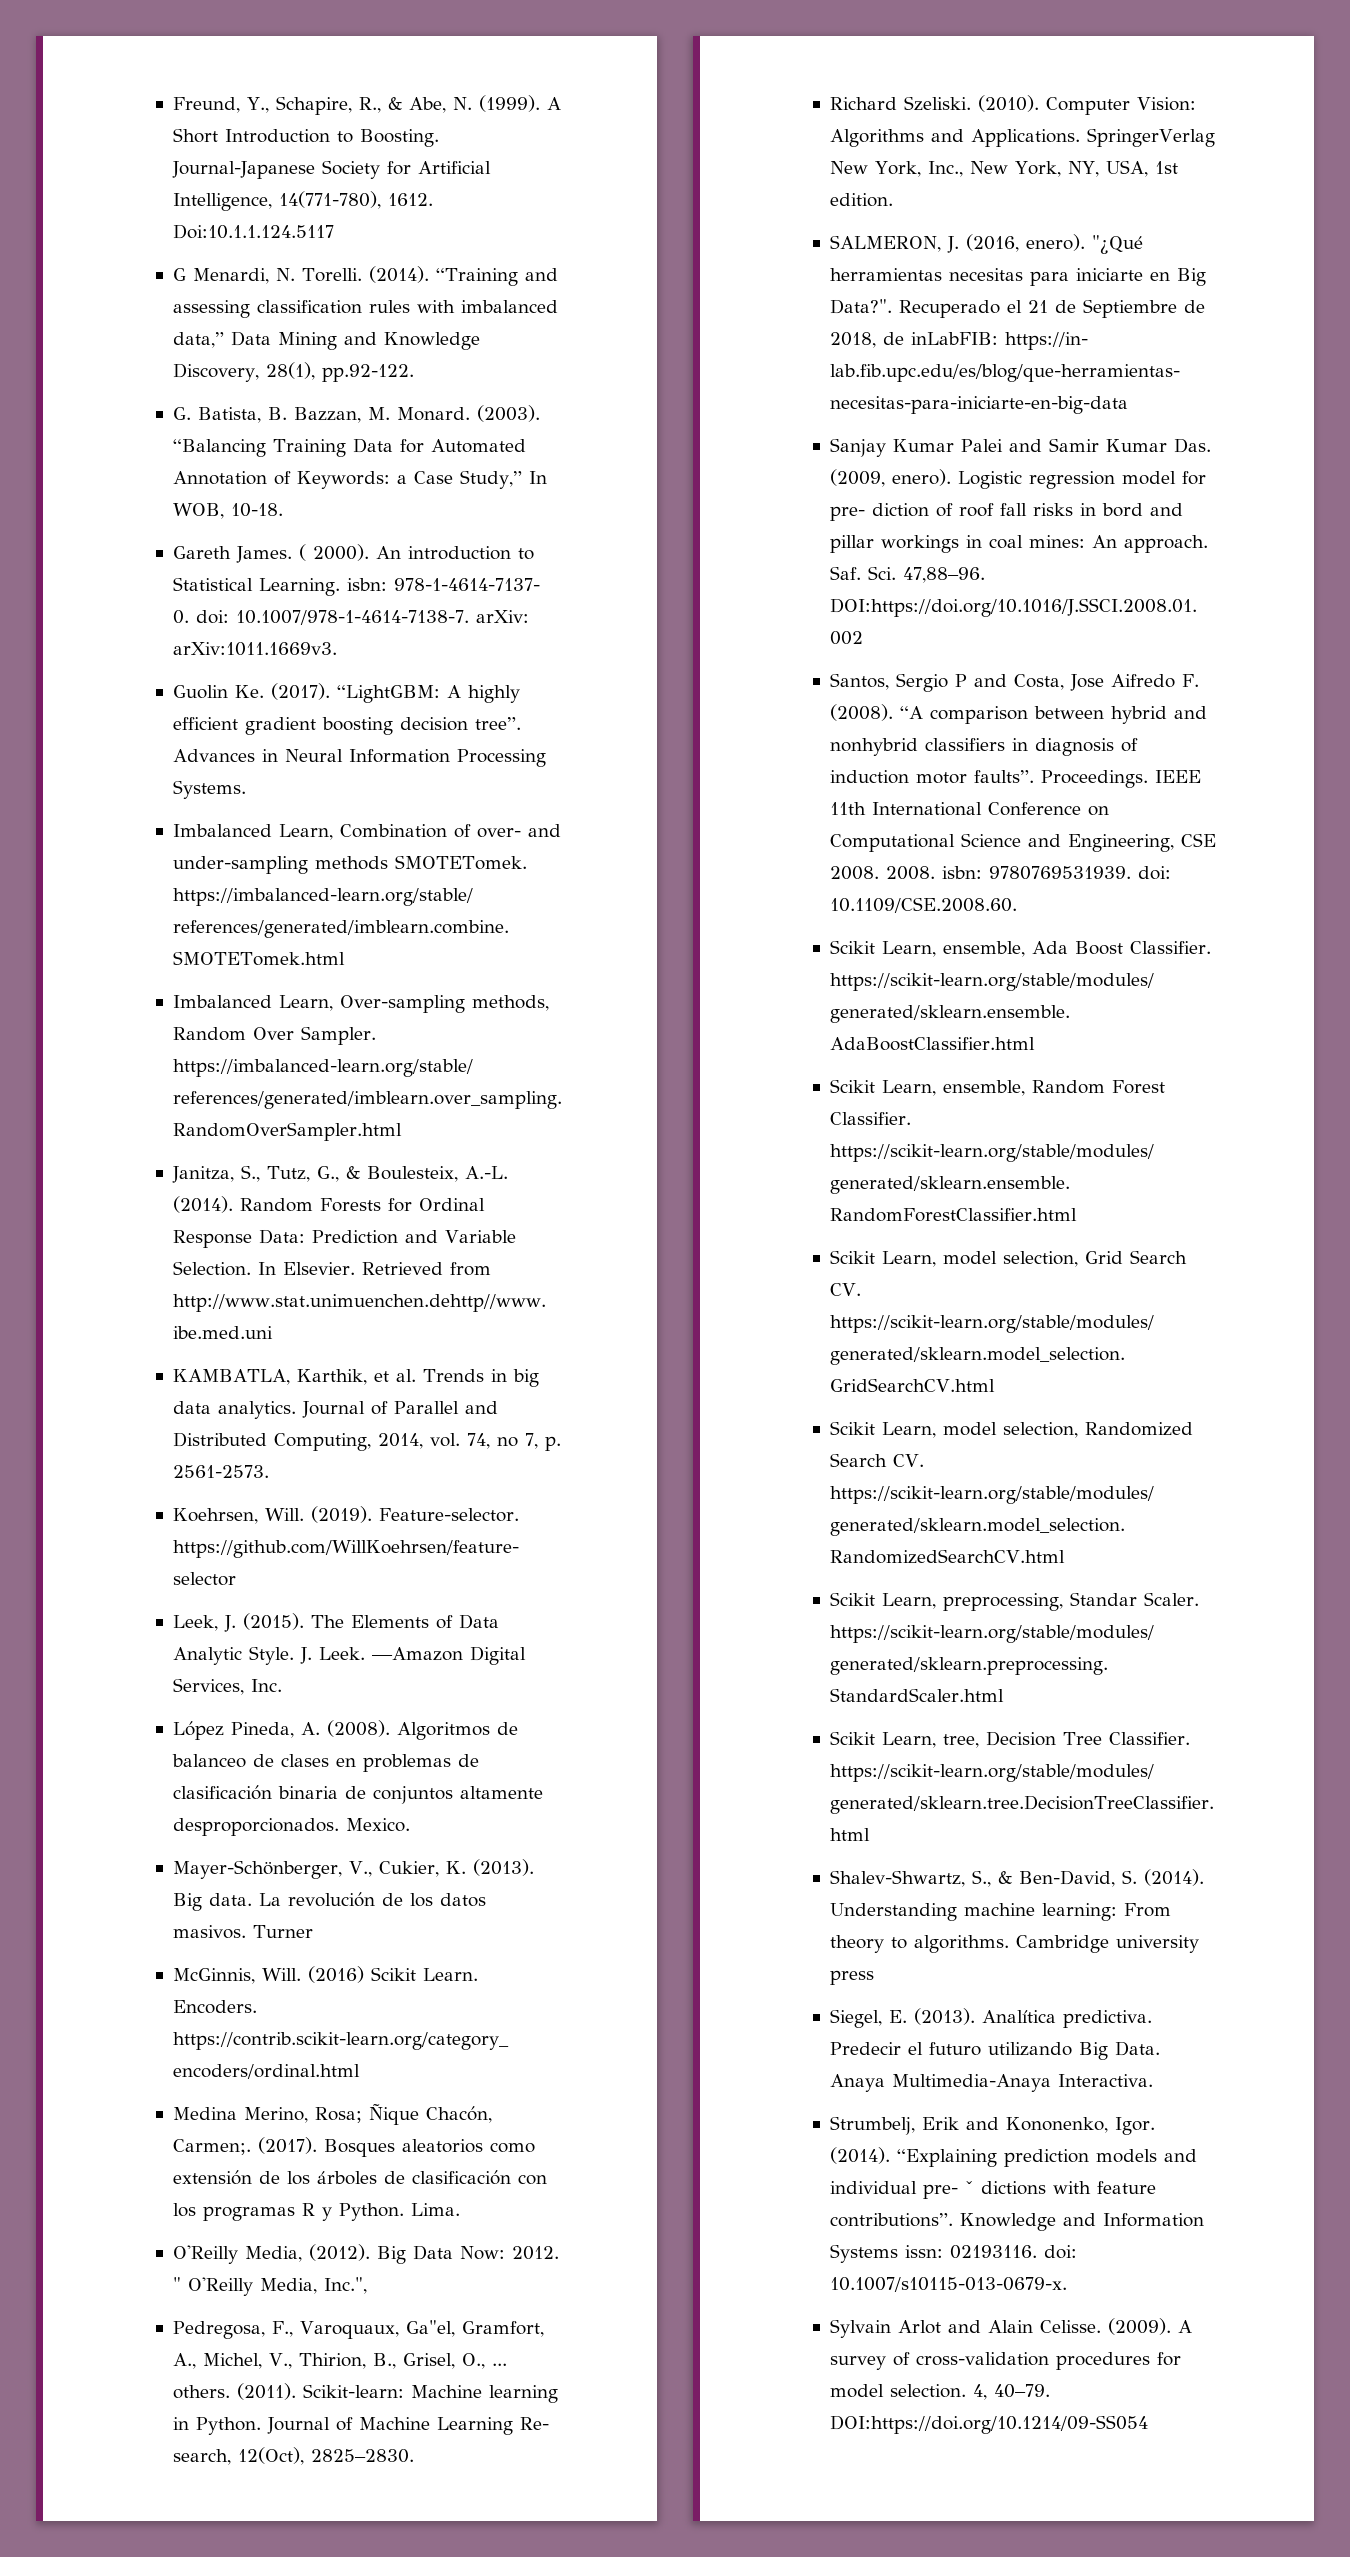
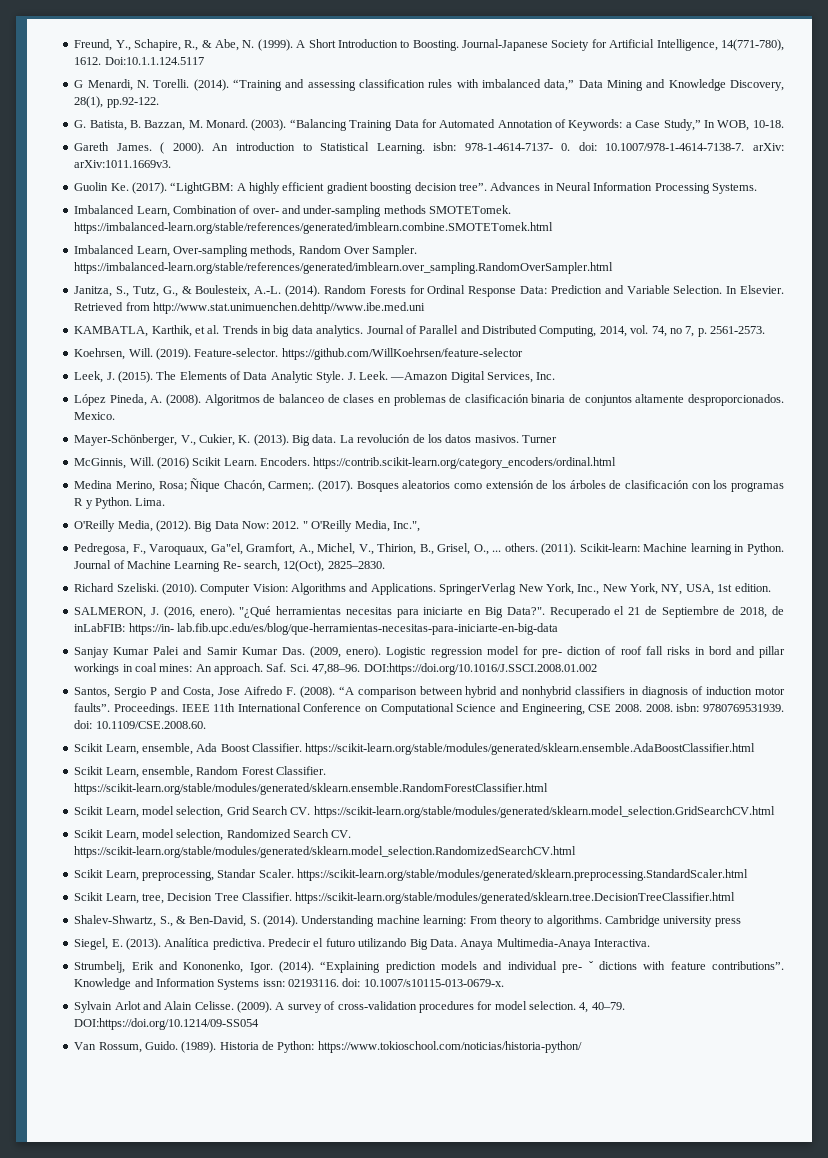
+ Van Rossum, Guido. (1989). Historia de Python: https://www.tokioschool.com/noticias/historia-python/

